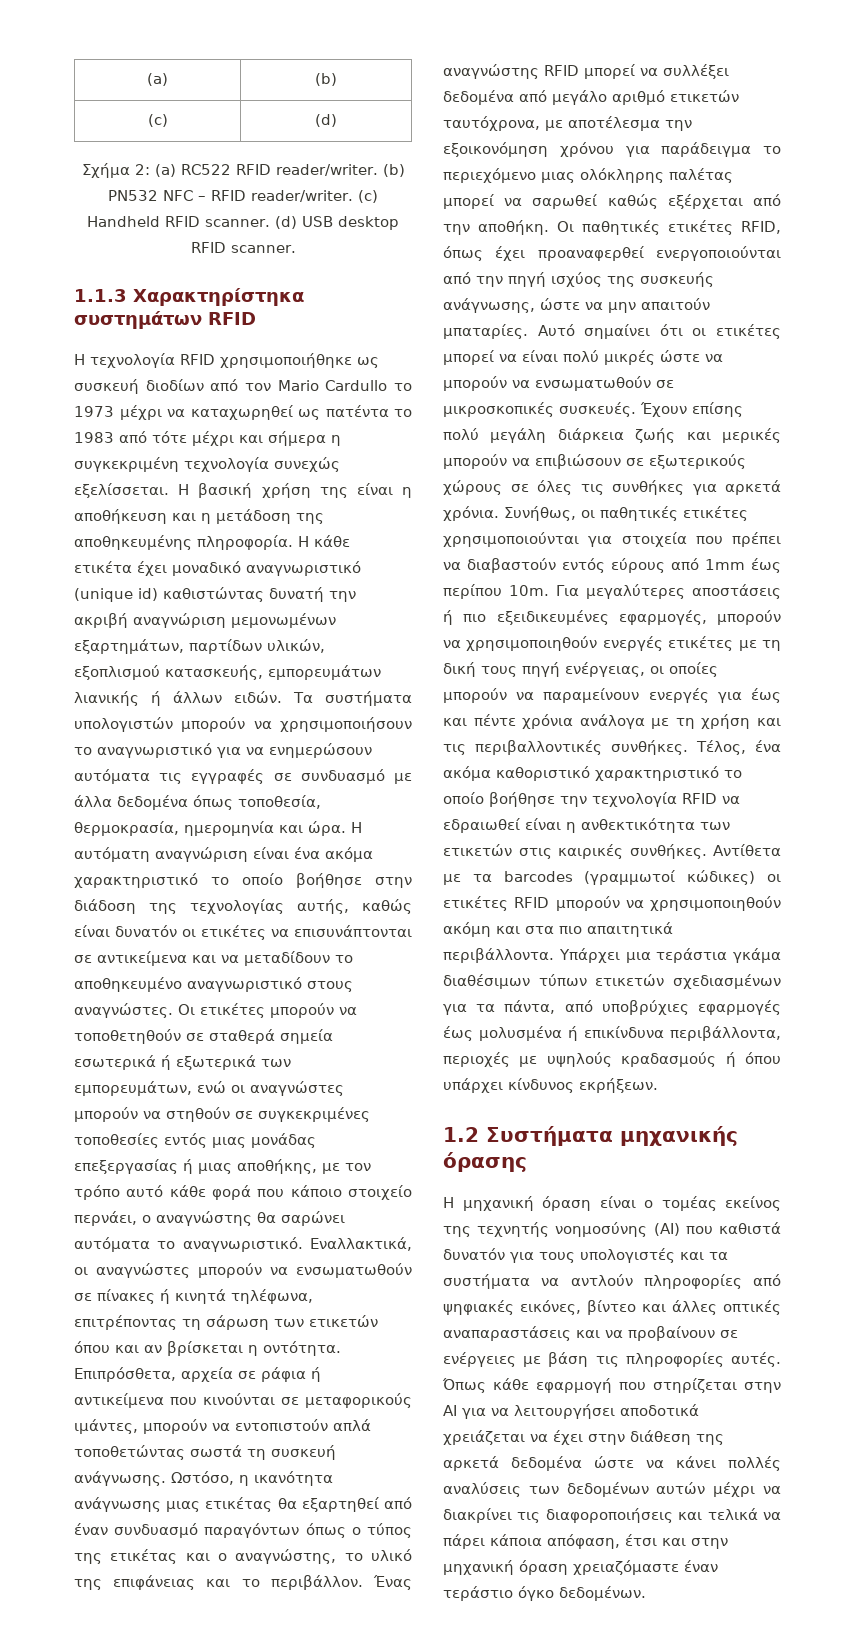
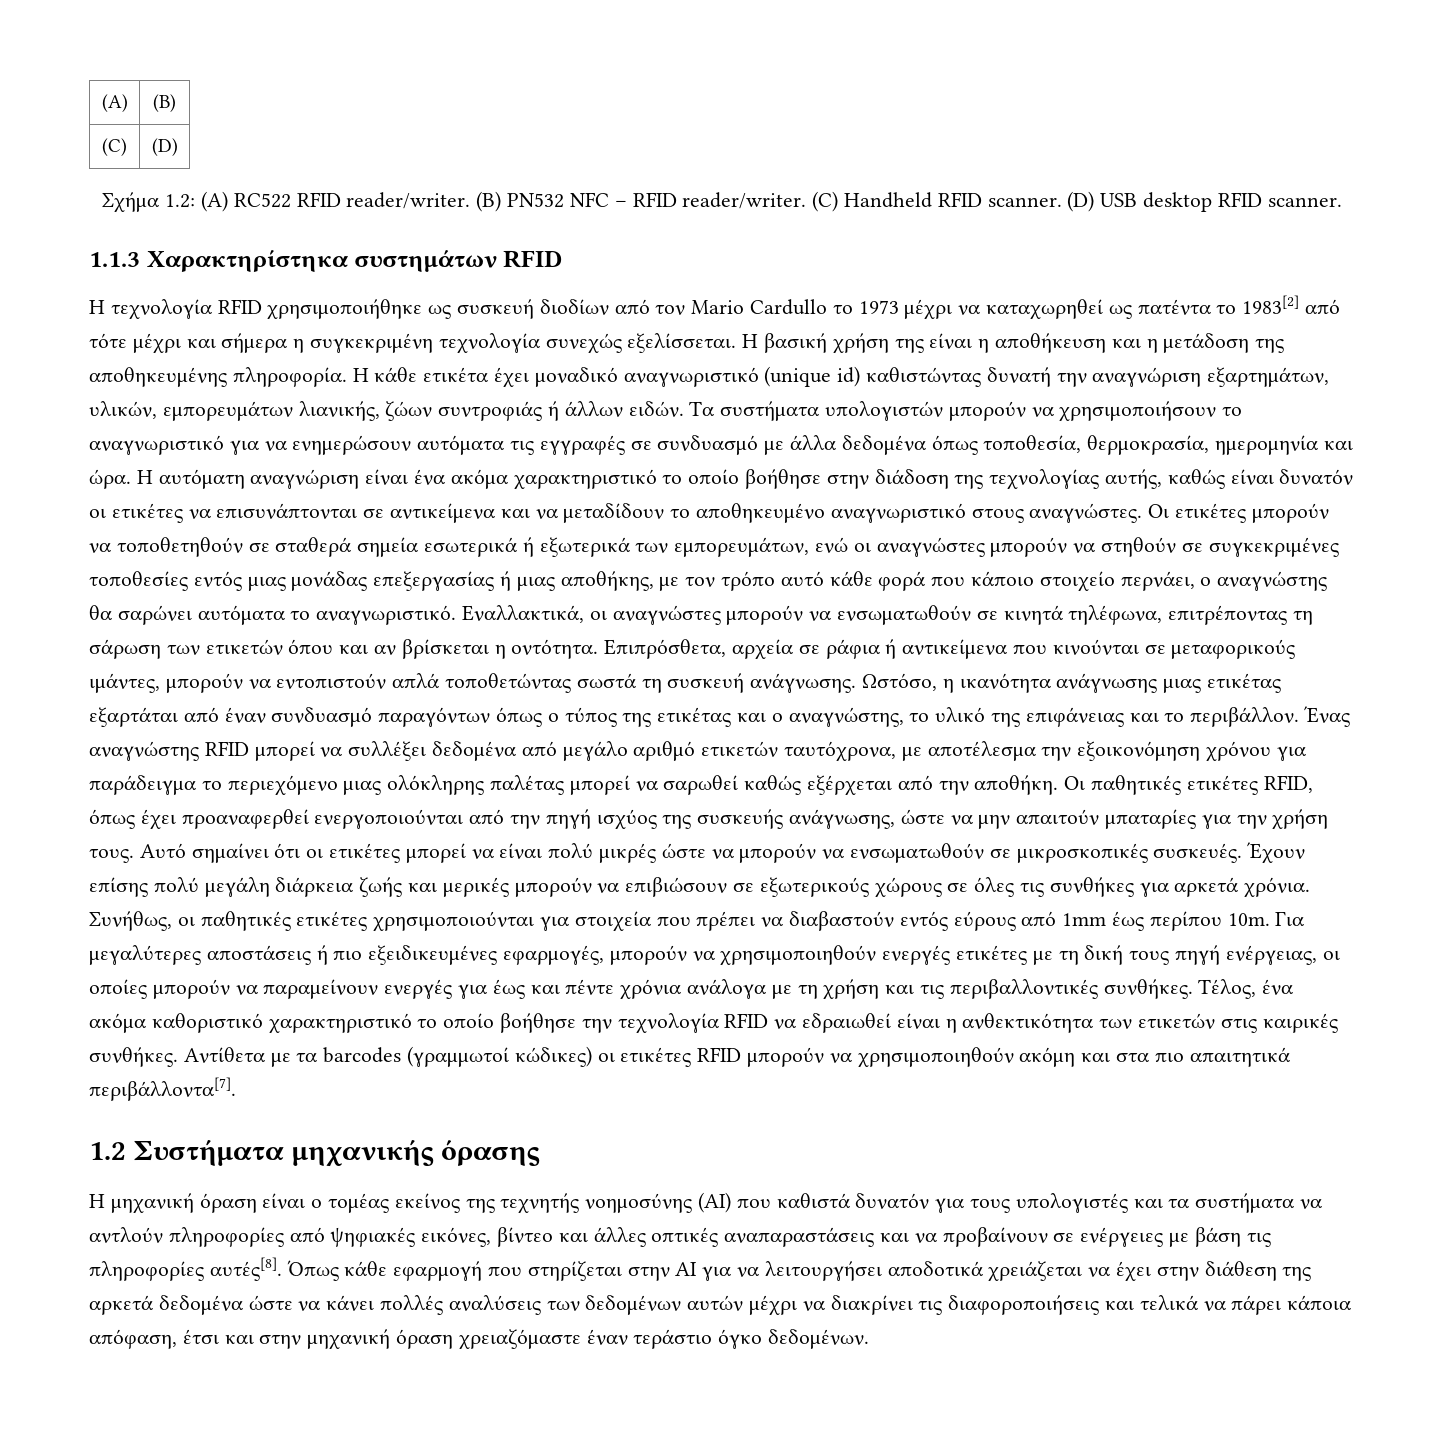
- (a) | (b)
- (c) | (d)
+ (A) | (B)
+ (C) | (D)
- Σχήμα 2: (a) RC522 RFID reader/writer.
+ Σχήμα 1.2: (A) RC522 RFID reader/writer.
- (b) PN532 NFC – RFID reader/writer.
+ (B) PN532 NFC – RFID reader/writer.
- (c) Handheld RFID scanner.
+ (C) Handheld RFID scanner.
- (d) USB desktop RFID scanner.
+ (D) USB desktop RFID scanner.
- Η τεχνολογία RFID χρησιμοποιήθηκε ως συσκευή διοδίων από τον Mario Cardullo το 1973 μέχρι να καταχωρηθεί ως πατέντα το 1983 από τότε μέχρι και σήμερα η συγκεκριμένη τεχνολογία συνεχώς εξελίσσεται.
+ Η τεχνολογία RFID χρησιμοποιήθηκε ως συσκευή διοδίων από τον Mario Cardullo το 1973 μέχρι να καταχωρηθεί ως πατέντα το 1983[2] από τότε μέχρι και σήμερα η συγκεκριμένη τεχνολογία συνεχώς εξελίσσεται.
- Η κάθε ετικέτα έχει μοναδικό αναγνωριστικό (unique id) καθιστώντας δυνατή την ακριβή αναγνώριση μεμονωμένων εξαρτημάτων, παρτίδων υλικών, εξοπλισμού κατασκευής, εμπορευμάτων λιανικής ή άλλων ειδών.
+ Η κάθε ετικέτα έχει μοναδικό αναγνωριστικό (unique id) καθιστώντας δυνατή την αναγνώριση εξαρτημάτων, υλικών, εμπορευμάτων λιανικής, ζώων συντροφιάς ή άλλων ειδών.
- Εναλλακτικά, οι αναγνώστες μπορούν να ενσωματωθούν σε πίνακες ή κινητά τηλέφωνα, επιτρέποντας τη σάρωση των ετικετών όπου και αν βρίσκεται η οντότητα.
+ Εναλλακτικά, οι αναγνώστες μπορούν να ενσωματωθούν σε κινητά τηλέφωνα, επιτρέποντας τη σάρωση των ετικετών όπου και αν βρίσκεται η οντότητα.
- Ωστόσο, η ικανότητα ανάγνωσης μιας ετικέτας θα εξαρτηθεί από έναν συνδυασμό παραγόντων όπως ο τύπος της ετικέτας και ο αναγνώστης, το υλικό της επιφάνειας και το περιβάλλον.
+ Ωστόσο, η ικανότητα ανάγνωσης μιας ετικέτας εξαρτάται από έναν συνδυασμό παραγόντων όπως ο τύπος της ετικέτας και ο αναγνώστης, το υλικό της επιφάνειας και το περιβάλλον.
- Οι παθητικές ετικέτες RFID, όπως έχει προαναφερθεί ενεργοποιούνται από την πηγή ισχύος της συσκευής ανάγνωσης, ώστε να μην απαιτούν μπαταρίες.
+ Οι παθητικές ετικέτες RFID, όπως έχει προαναφερθεί ενεργοποιούνται από την πηγή ισχύος της συσκευής ανάγνωσης, ώστε να μην απαιτούν μπαταρίες για την χρήση τους.
- Αντίθετα με τα barcodes (γραμμωτοί κώδικες) οι ετικέτες RFID μπορούν να χρησιμοποιηθούν ακόμη και στα πιο απαιτητικά περιβάλλοντα. Υπάρχει μια τεράστια γκάμα διαθέσιμων τύπων ετικετών σχεδιασμένων για τα πάντα, από υποβρύχιες εφαρμογές έως μολυσμένα ή επικίνδυνα περιβάλλοντα, περιοχές με υψηλούς κραδασμούς ή όπου υπάρχει κίνδυνος εκρήξεων.
+ Αντίθετα με τα barcodes (γραμμωτοί κώδικες) οι ετικέτες RFID μπορούν να χρησιμοποιηθούν ακόμη και στα πιο απαιτητικά περιβάλλοντα[7].
- Η μηχανική όραση είναι ο τομέας εκείνος της τεχνητής νοημοσύνης (AI) που καθιστά δυνατόν για τους υπολογιστές και τα συστήματα να αντλούν πληροφορίες από ψηφιακές εικόνες, βίντεο και άλλες οπτικές αναπαραστάσεις και να προβαίνουν σε ενέργειες με βάση τις πληροφορίες αυτές.
+ Η μηχανική όραση είναι ο τομέας εκείνος της τεχνητής νοημοσύνης (AI) που καθιστά δυνατόν για τους υπολογιστές και τα συστήματα να αντλούν πληροφορίες από ψηφιακές εικόνες, βίντεο και άλλες οπτικές αναπαραστάσεις και να προβαίνουν σε ενέργειες με βάση τις πληροφορίες αυτές[8].

